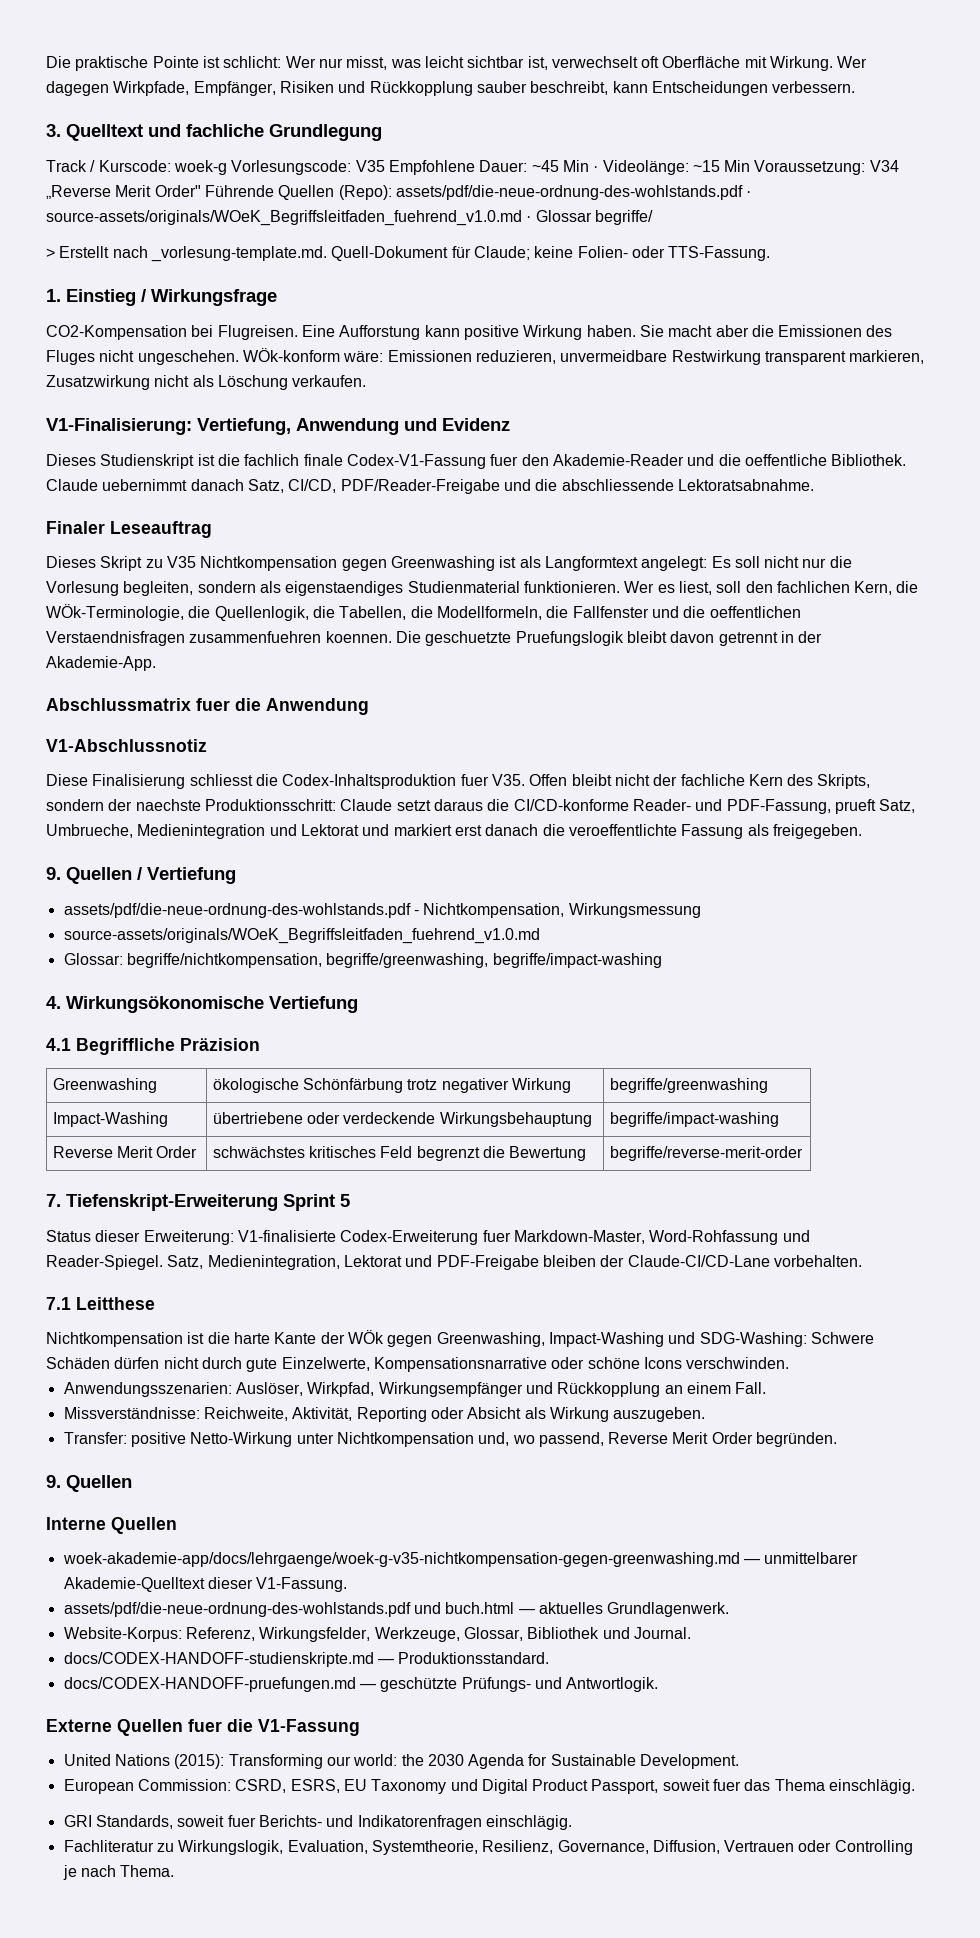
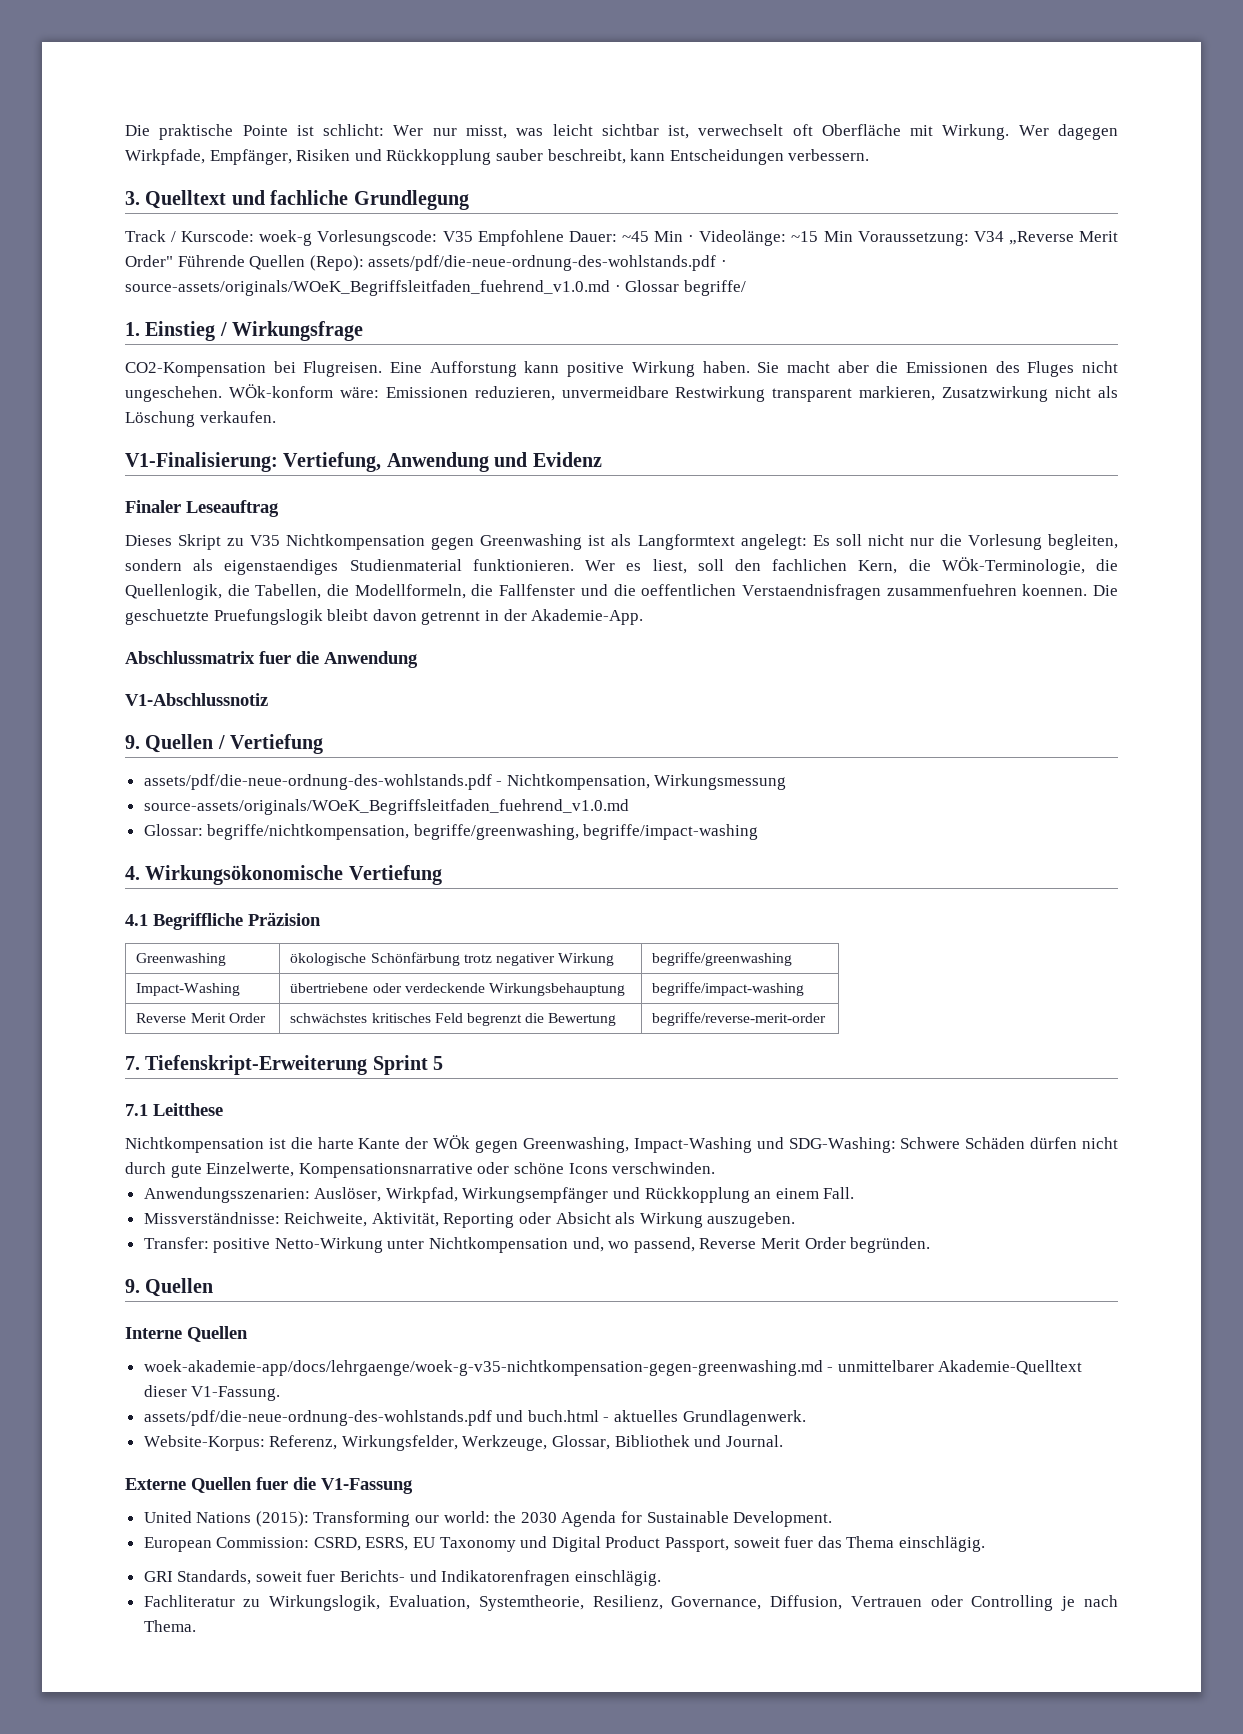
- > Erstellt nach _vorlesung-template.md. Quell-Dokument für Claude; keine Folien- oder TTS-Fassung.
- Dieses Studienskript ist die fachlich finale Codex-V1-Fassung fuer den Akademie-Reader und die oeffentliche Bibliothek. Claude uebernimmt danach Satz, CI/CD, PDF/Reader-Freigabe und die abschliessende Lektoratsabnahme.
- Diese Finalisierung schliesst die Codex-Inhaltsproduktion fuer V35. Offen bleibt nicht der fachliche Kern des Skripts, sondern der naechste Produktionsschritt: Claude setzt daraus die CI/CD-konforme Reader- und PDF-Fassung, prueft Satz, Umbrueche, Medienintegration und Lektorat und markiert erst danach die veroeffentlichte Fassung als freigegeben.
- Status dieser Erweiterung: V1-finalisierte Codex-Erweiterung fuer Markdown-Master, Word-Rohfassung und Reader-Spiegel. Satz, Medienintegration, Lektorat und PDF-Freigabe bleiben der Claude-CI/CD-Lane vorbehalten.
- woek-akademie-app/docs/lehrgaenge/woek-g-v35-nichtkompensation-gegen-greenwashing.md — unmittelbarer Akademie-Quelltext dieser V1-Fassung.
+ woek-akademie-app/docs/lehrgaenge/woek-g-v35-nichtkompensation-gegen-greenwashing.md - unmittelbarer Akademie-Quelltext dieser V1-Fassung.
- assets/pdf/die-neue-ordnung-des-wohlstands.pdf und buch.html — aktuelles Grundlagenwerk.
+ assets/pdf/die-neue-ordnung-des-wohlstands.pdf und buch.html - aktuelles Grundlagenwerk.
- docs/CODEX-HANDOFF-studienskripte.md — Produktionsstandard.
- docs/CODEX-HANDOFF-pruefungen.md — geschützte Prüfungs- und Antwortlogik.

